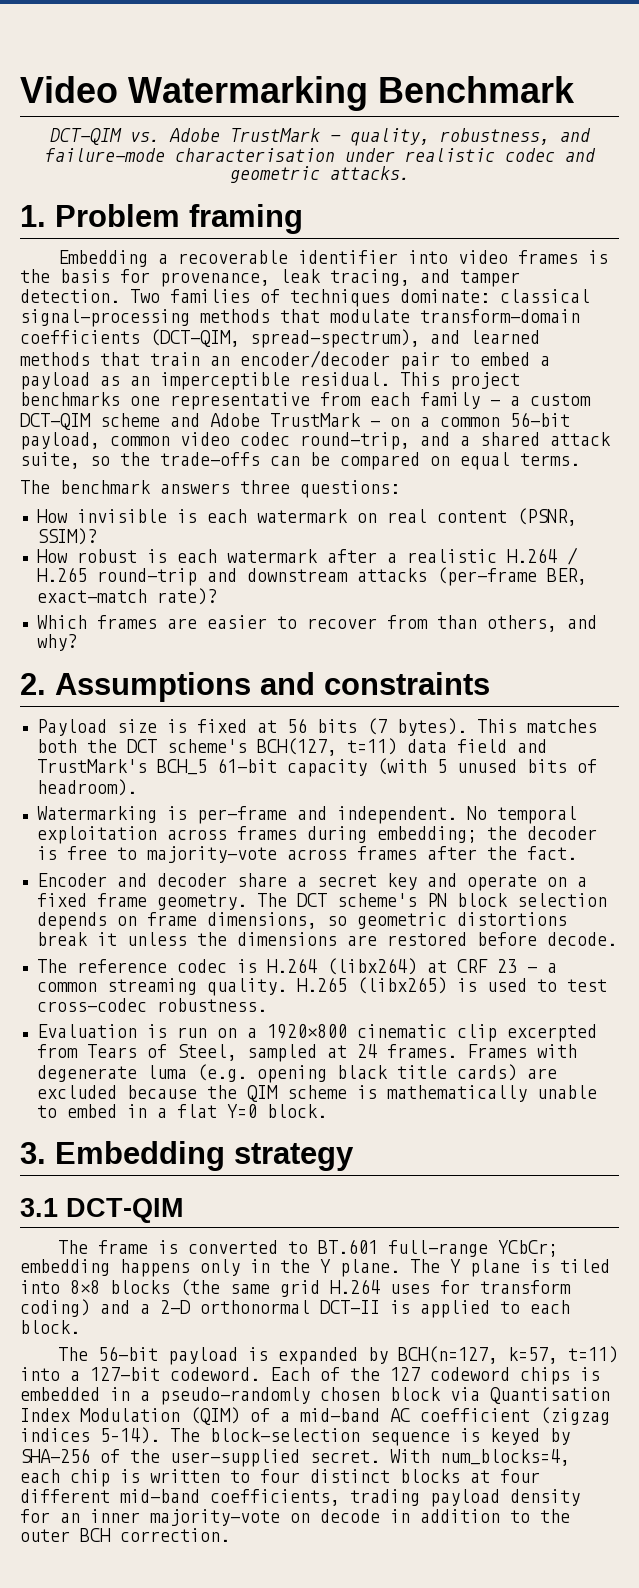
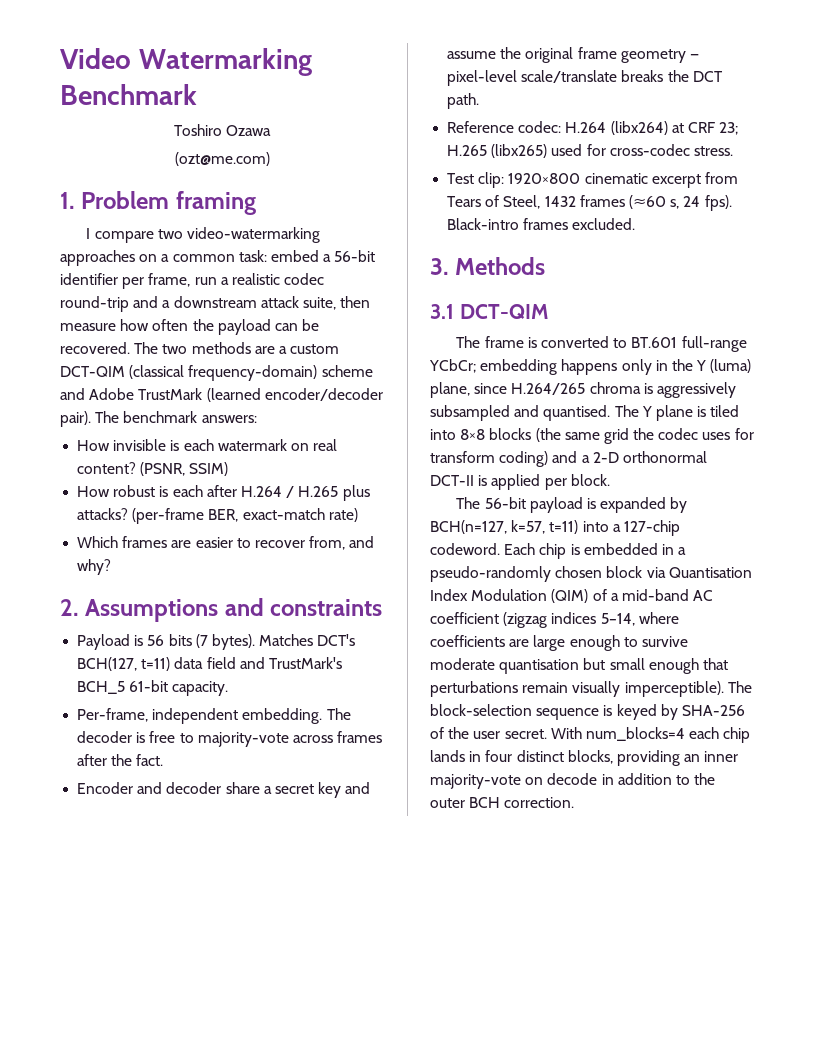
- DCT-QIM vs. Adobe TrustMark — quality, robustness, and failure-mode characterisation under realistic codec and geometric attacks.
+ Toshiro Ozawa
+ (ozt@me.com)
  1. Problem framing
- Embedding a recoverable identifier into video frames is the basis for provenance, leak tracing, and tamper detection. Two families of techniques dominate: classical signal-processing methods that modulate transform-domain coefficients (DCT-QIM, spread-spectrum), and learned methods that train an encoder/decoder pair to embed a payload as an imperceptible residual. This project benchmarks one representative from each family — a custom DCT-QIM scheme and Adobe TrustMark — on a common 56-bit payload, common video codec round-trip, and a shared attack suite, so the trade-offs can be compared on equal terms.
- The benchmark answers three questions:
+ I compare two video-watermarking approaches on a common task: embed a 56-bit identifier per frame, run a realistic codec round-trip and a downstream attack suite, then measure how often the payload can be recovered. The two methods are a custom DCT-QIM (classical frequency-domain) scheme and Adobe TrustMark (learned encoder/decoder pair). The benchmark answers:
- How invisible is each watermark on real content (PSNR, SSIM)?
+ How invisible is each watermark on real content? (PSNR, SSIM)
- How robust is each watermark after a realistic H.264 / H.265 round-trip and downstream attacks (per-frame BER, exact-match rate)?
+ How robust is each after H.264 / H.265 plus attacks? (per-frame BER, exact-match rate)
- Which frames are easier to recover from than others, and why?
+ Which frames are easier to recover from, and why?
- Payload size is fixed at 56 bits (7 bytes). This matches both the DCT scheme's BCH(127, t=11) data field and TrustMark's BCH_5 61-bit capacity (with 5 unused bits of headroom).
- Watermarking is per-frame and independent. No temporal exploitation across frames during embedding; the decoder is free to majority-vote across frames after the fact.
+ Payload is 56 bits (7 bytes). Matches DCT's BCH(127, t=11) data field and TrustMark's BCH_5 61-bit capacity.
+ Per-frame, independent embedding. The decoder is free to majority-vote across frames after the fact.
- Encoder and decoder share a secret key and operate on a fixed frame geometry. The DCT scheme's PN block selection depends on frame dimensions, so geometric distortions break it unless the dimensions are restored before decode.
- The reference codec is H.264 (libx264) at CRF 23 — a common streaming quality. H.265 (libx265) is used to test cross-codec robustness.
- Evaluation is run on a 1920×800 cinematic clip excerpted from Tears of Steel, sampled at 24 frames. Frames with degenerate luma (e.g. opening black title cards) are excluded because the QIM scheme is mathematically unable to embed in a flat Y=0 block.
+ Encoder and decoder share a secret key and assume the original frame geometry — pixel-level scale/translate breaks the DCT path.
+ Reference codec: H.264 (libx264) at CRF 23; H.265 (libx265) used for cross-codec stress.
+ Test clip: 1920×800 cinematic excerpt from Tears of Steel, 1432 frames (≈60 s, 24 fps). Black-intro frames excluded.
- 3. Embedding strategy
+ 3. Methods
- The frame is converted to BT.601 full-range YCbCr; embedding happens only in the Y plane.
+ The frame is converted to BT.601 full-range YCbCr; embedding happens only in the Y (luma) plane, since H.264/265 chroma is aggressively subsampled and quantised.
- The Y plane is tiled into 8×8 blocks (the same grid H.264 uses for transform coding) and a 2-D orthonormal DCT-II is applied to each block.
+ The Y plane is tiled into 8×8 blocks (the same grid the codec uses for transform coding) and a 2-D orthonormal DCT-II is applied per block.
- The 56-bit payload is expanded by BCH(n=127, k=57, t=11) into a 127-bit codeword.
+ The 56-bit payload is expanded by BCH(n=127, k=57, t=11) into a 127-chip codeword.
- Each of the 127 codeword chips is embedded in a pseudo-randomly chosen block via Quantisation Index Modulation (QIM) of a mid-band AC coefficient (zigzag indices 5–14).
+ Each chip is embedded in a pseudo-randomly chosen block via Quantisation Index Modulation (QIM) of a mid-band AC coefficient (zigzag indices 5–14, where coefficients are large enough to survive moderate quantisation but small enough that perturbations remain visually imperceptible).
- The block-selection sequence is keyed by SHA-256 of the user-supplied secret.
+ The block-selection sequence is keyed by SHA-256 of the user secret.
- With num_blocks=4, each chip is written to four distinct blocks at four different mid-band coefficients, trading payload density for an inner majority-vote on decode in addition to the outer BCH correction.
+ With num_blocks=4 each chip lands in four distinct blocks, providing an inner majority-vote on decode in addition to the outer BCH correction.

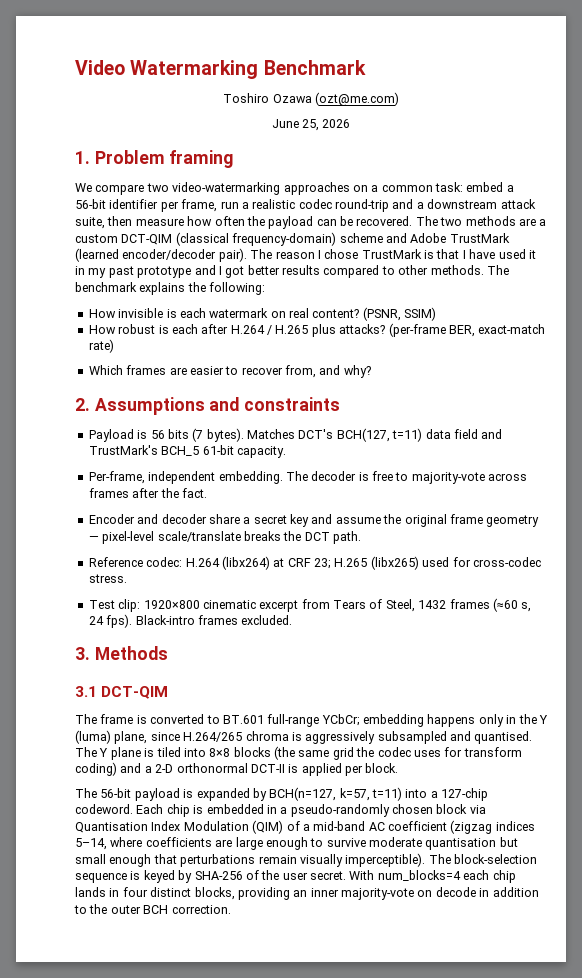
- Toshiro Ozawa
- (ozt@me.com)
+ Toshiro Ozawa (ozt@me.com)
+ June 25, 2026
- I compare two video-watermarking approaches on a common task: embed a 56-bit identifier per frame, run a realistic codec round-trip and a downstream attack suite, then measure how often the payload can be recovered.
+ We compare two video-watermarking approaches on a common task: embed a 56-bit identifier per frame, run a realistic codec round-trip and a downstream attack suite, then measure how often the payload can be recovered.
- The benchmark answers:
+ The reason I chose TrustMark is that I have used it in my past prototype and I got better results compared to other methods. The benchmark explains the following:

